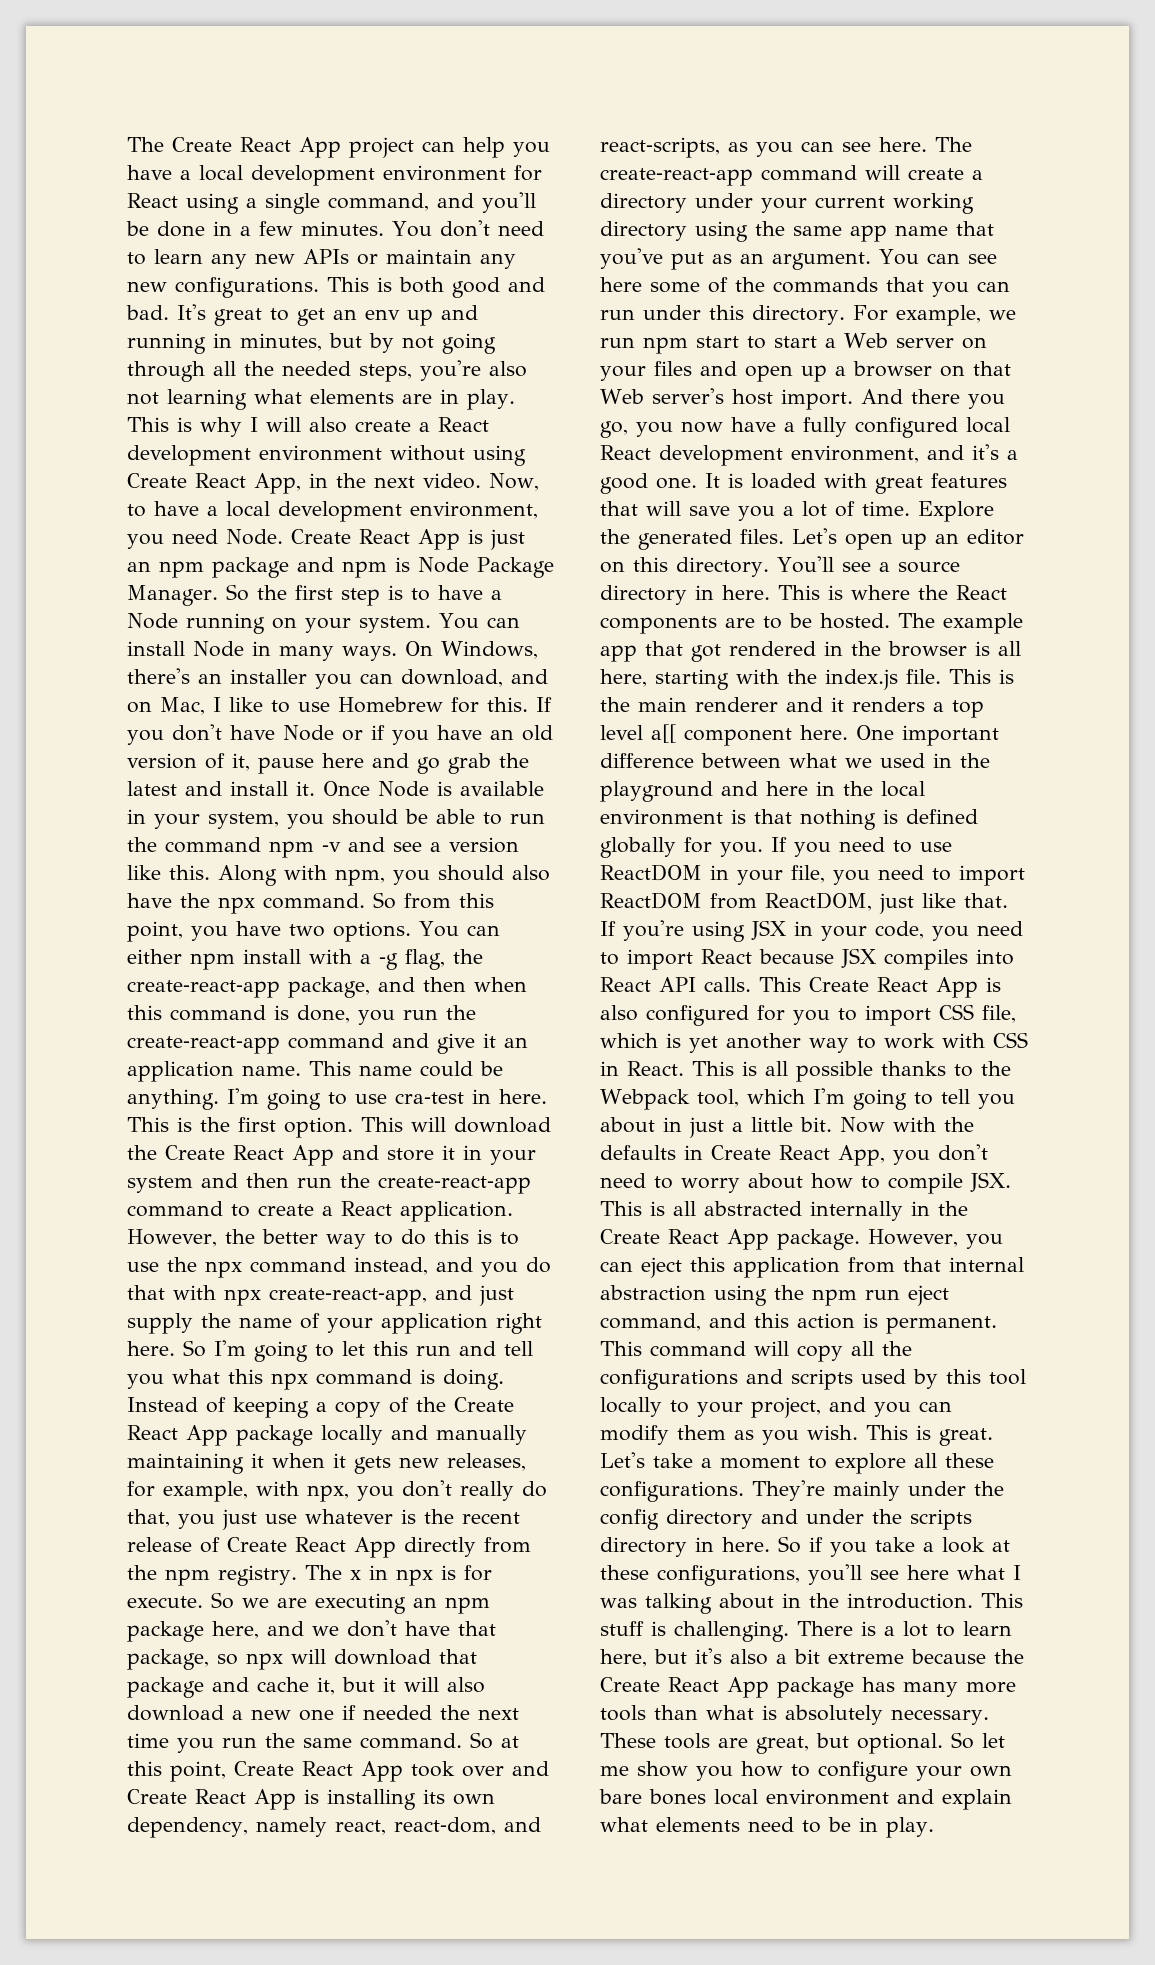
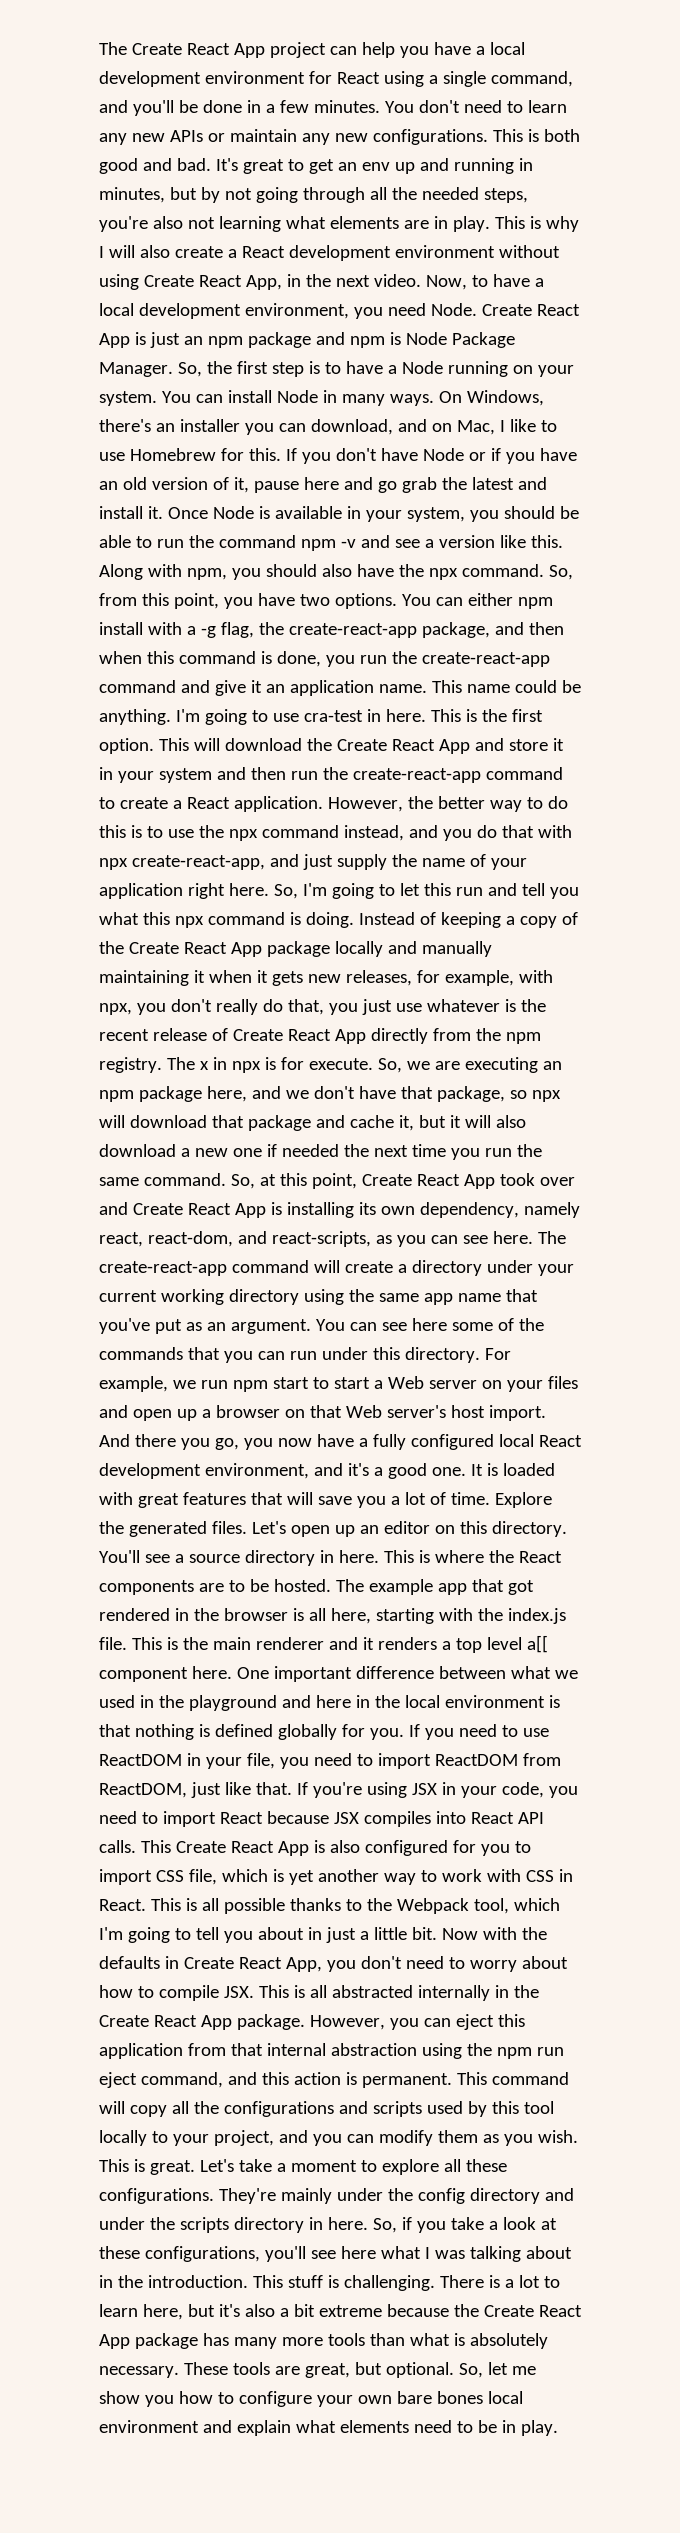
- So the first step is to have a Node running on your system.
+ So, the first step is to have a Node running on your system.
- So from this point, you have two options.
+ So, from this point, you have two options.
- So I'm going to let this run and tell you what this npx command is doing.
+ So, I'm going to let this run and tell you what this npx command is doing.
- So we are executing an npm package here, and we don't have that package, so npx will download that package and cache it, but it will also download a new one if needed the next time you run the same command.
+ So, we are executing an npm package here, and we don't have that package, so npx will download that package and cache it, but it will also download a new one if needed the next time you run the same command.
- So at this point, Create React App took over and Create React App is installing its own dependency, namely react, react‑dom, and react‑scripts, as you can see here.
+ So, at this point, Create React App took over and Create React App is installing its own dependency, namely react, react‑dom, and react‑scripts, as you can see here.
- So if you take a look at these configurations, you'll see here what I was talking about in the introduction.
+ So, if you take a look at these configurations, you'll see here what I was talking about in the introduction.
- So let me show you how to configure your own bare bones local environment and explain what elements need to be in play.
+ So, let me show you how to configure your own bare bones local environment and explain what elements need to be in play.

